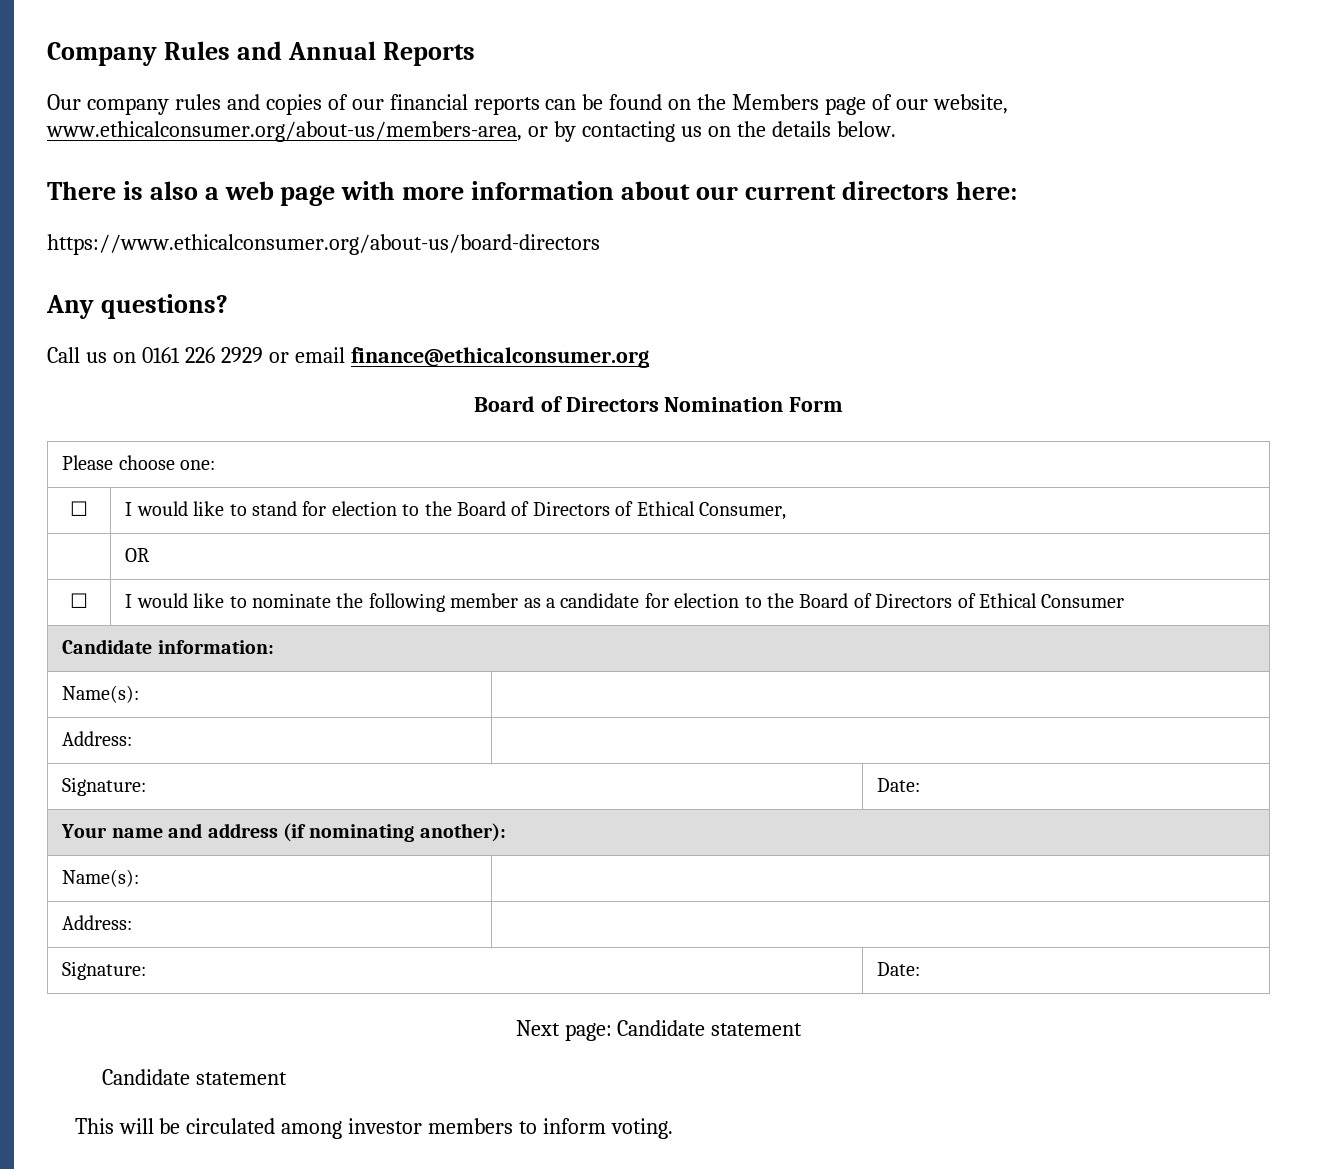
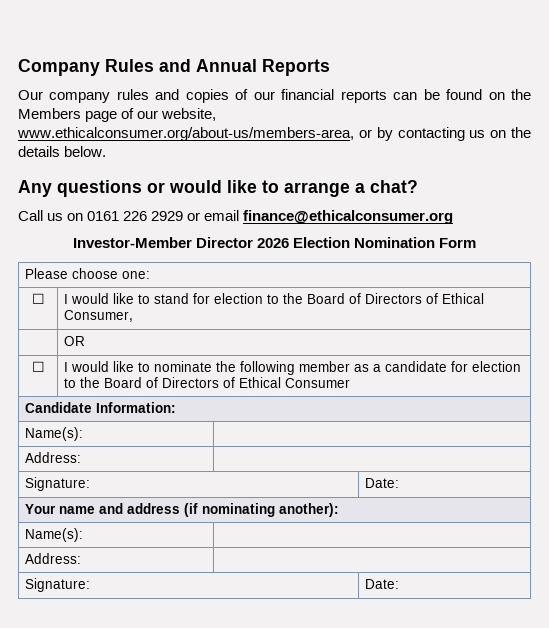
- There is also a web page with more information about our current directors here:
- https://www.ethicalconsumer.org/about-us/board-directors
- Any questions?
+ Any questions or would like to arrange a chat?
- Board of Directors Nomination Form
+ Investor-Member Director 2026 Election Nomination Form
- Candidate information:
+ Candidate Information:
- Next page: Candidate statement
- Candidate statement
- This will be circulated among investor members to inform voting.

